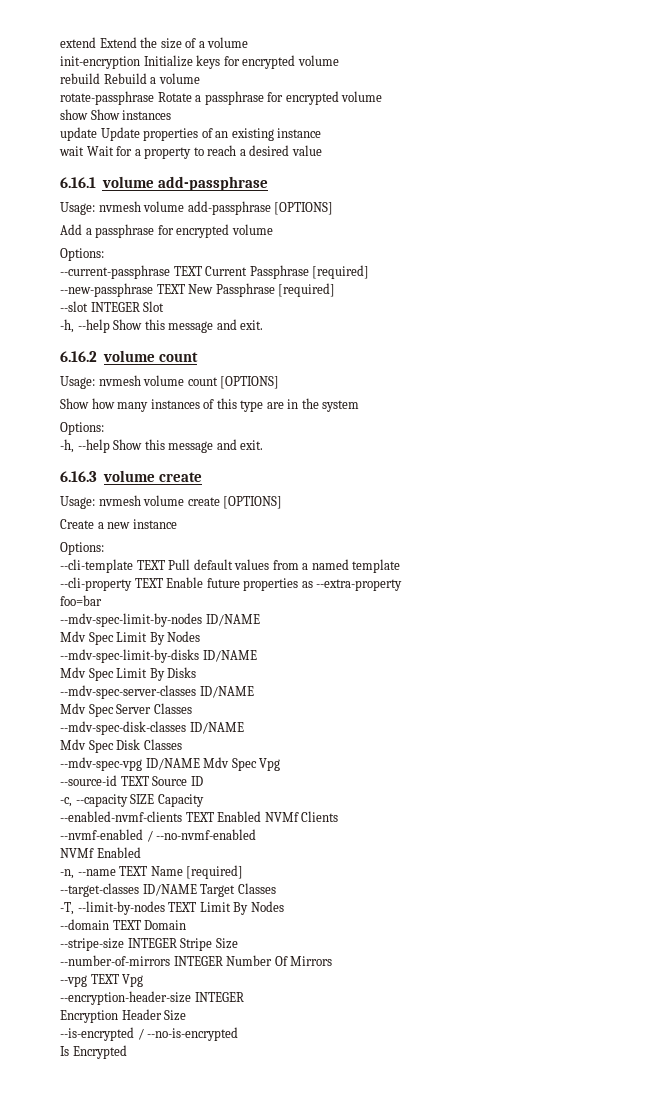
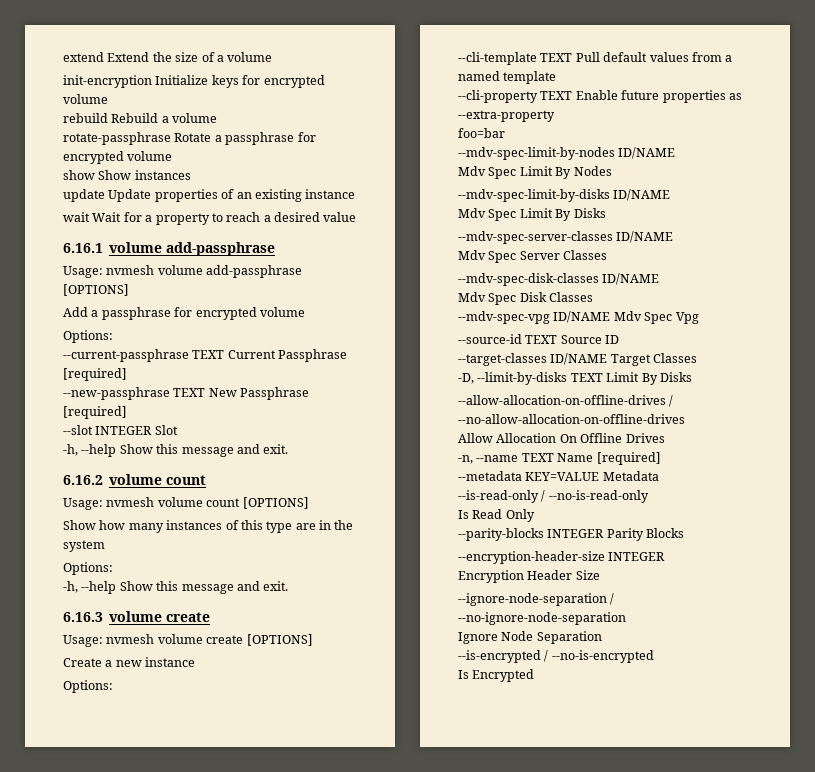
- -c, --capacity SIZE Capacity
- --enabled-nvmf-clients TEXT Enabled NVMf Clients
- --nvmf-enabled / --no-nvmf-enabled
- NVMf Enabled
+ --target-classes ID/NAME Target Classes
+ -D, --limit-by-disks TEXT Limit By Disks
+ --allow-allocation-on-offline-drives / --no-allow-allocation-on-offline-drives
+ Allow Allocation On Offline Drives
- --target-classes ID/NAME Target Classes
- -T, --limit-by-nodes TEXT Limit By Nodes
- --domain TEXT Domain
- --stripe-size INTEGER Stripe Size
- --number-of-mirrors INTEGER Number Of Mirrors
- --vpg TEXT Vpg
+ --metadata KEY=VALUE Metadata
+ --is-read-only / --no-is-read-only
+ Is Read Only
+ --parity-blocks INTEGER Parity Blocks
+ --ignore-node-separation / --no-ignore-node-separation
+ Ignore Node Separation

